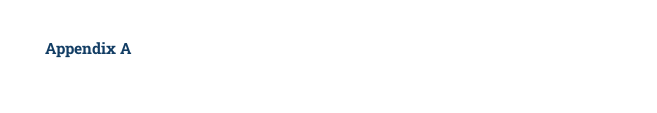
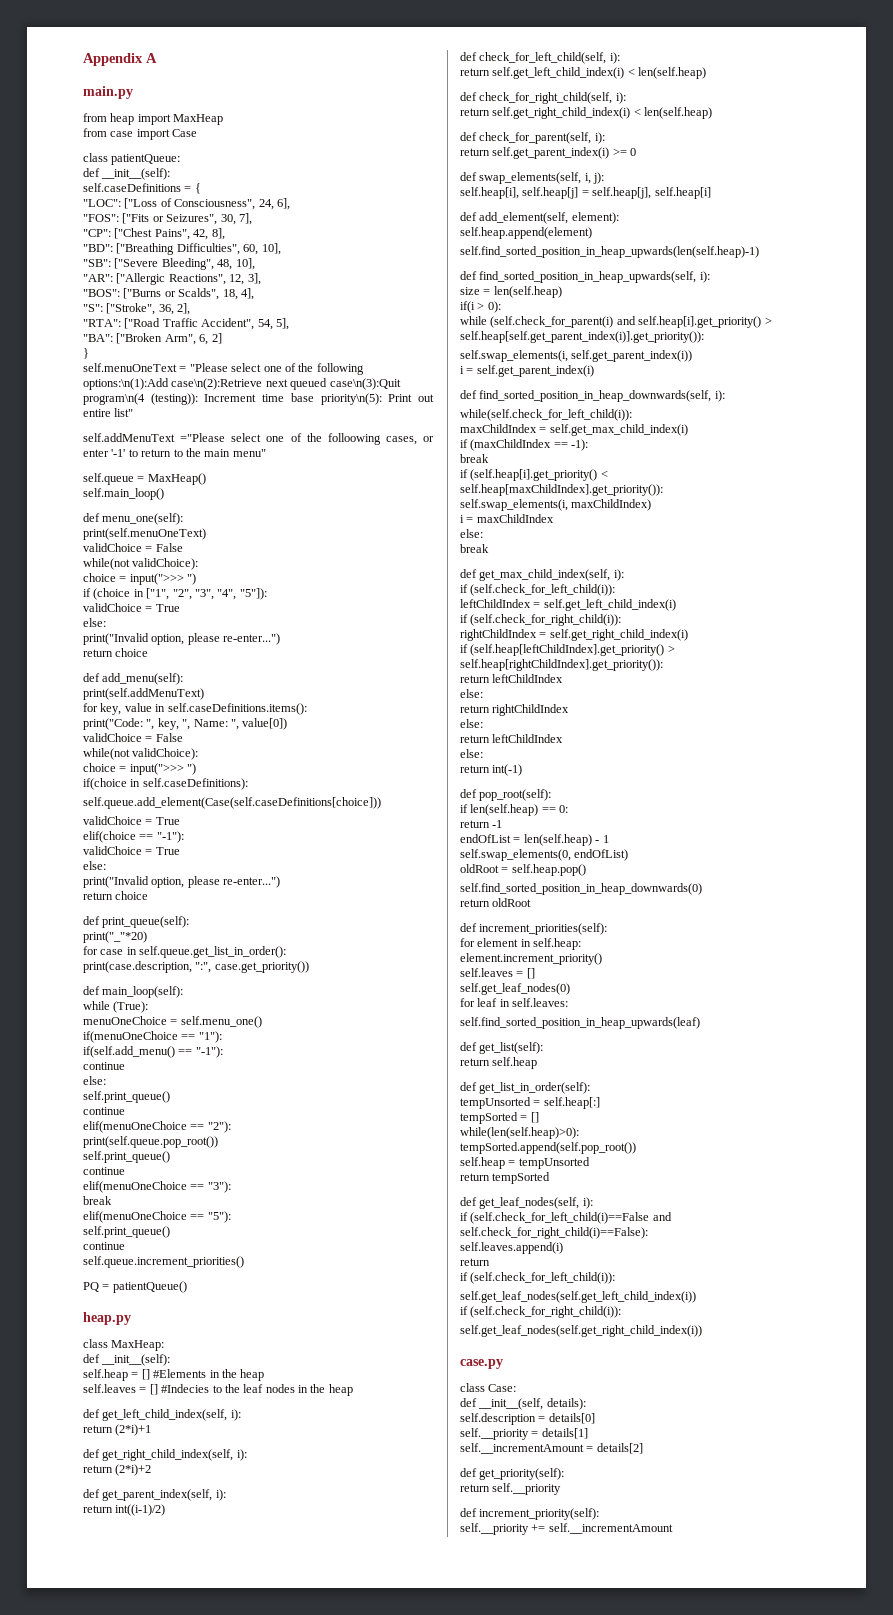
+ main.py
+ from heap import MaxHeap
+ from case import Case
+ class patientQueue:
+ def __init__(self):
+ self.caseDefinitions = {
+ "LOC": ["Loss of Consciousness", 24, 6],
+ "FOS": ["Fits or Seizures", 30, 7],
+ "CP": ["Chest Pains", 42, 8],
+ "BD": ["Breathing Difficulties", 60, 10],
+ "SB": ["Severe Bleeding", 48, 10],
+ "AR": ["Allergic Reactions", 12, 3],
+ "BOS": ["Burns or Scalds", 18, 4],
+ "S": ["Stroke", 36, 2],
+ "RTA": ["Road Traffic Accident", 54, 5],
+ "BA": ["Broken Arm", 6, 2]
+ }
+ self.menuOneText = "Please select one of the following options:\n(1):Add case\n(2):Retrieve next queued case\n(3):Quit program\n(4 (testing)): Increment time base priority\n(5): Print out entire list"
+ self.addMenuText ="Please select one of the folloowing cases, or enter '-1' to return to the main menu"
+ self.queue = MaxHeap()
+ self.main_loop()
+ def menu_one(self):
+ print(self.menuOneText)
+ validChoice = False
+ while(not validChoice):
+ choice = input(">>> ")
+ if (choice in ["1", "2", "3", "4", "5"]):
+ validChoice = True
+ else:
+ print("Invalid option, please re-enter...")
+ return choice
+ def add_menu(self):
+ print(self.addMenuText)
+ for key, value in self.caseDefinitions.items():
+ print("Code: ", key, ", Name: ", value[0])
+ validChoice = False
+ while(not validChoice):
+ choice = input(">>> ")
+ if(choice in self.caseDefinitions):
+ self.queue.add_element(Case(self.caseDefinitions[choice]))
+ validChoice = True
+ elif(choice == "-1"):
+ validChoice = True
+ else:
+ print("Invalid option, please re-enter...")
+ return choice
+ def print_queue(self):
+ print("_"*20)
+ for case in self.queue.get_list_in_order():
+ print(case.description, ":", case.get_priority())
+ def main_loop(self):
+ while (True):
+ menuOneChoice = self.menu_one()
+ if(menuOneChoice == "1"):
+ if(self.add_menu() == "-1"):
+ continue
+ else:
+ self.print_queue()
+ continue
+ elif(menuOneChoice == "2"):
+ print(self.queue.pop_root())
+ self.print_queue()
+ continue
+ elif(menuOneChoice == "3"):
+ break
+ elif(menuOneChoice == "5"):
+ self.print_queue()
+ continue
+ self.queue.increment_priorities()
+ PQ = patientQueue()
+ heap.py
+ class MaxHeap:
+ def __init__(self):
+ self.heap = [] #Elements in the heap
+ self.leaves = [] #Indecies to the leaf nodes in the heap
+ def get_left_child_index(self, i):
+ return (2*i)+1
+ def get_right_child_index(self, i):
+ return (2*i)+2
+ def get_parent_index(self, i):
+ return int((i-1)/2)
+ def check_for_left_child(self, i):
+ return self.get_left_child_index(i) < len(self.heap)
+ def check_for_right_child(self, i):
+ return self.get_right_child_index(i) < len(self.heap)
+ def check_for_parent(self, i):
+ return self.get_parent_index(i) >= 0
+ def swap_elements(self, i, j):
+ self.heap[i], self.heap[j] = self.heap[j], self.heap[i]
+ def add_element(self, element):
+ self.heap.append(element)
+ self.find_sorted_position_in_heap_upwards(len(self.heap)-1)
+ def find_sorted_position_in_heap_upwards(self, i):
+ size = len(self.heap)
+ if(i > 0):
+ while (self.check_for_parent(i) and self.heap[i].get_priority() > self.heap[self.get_parent_index(i)].get_priority()):
+ self.swap_elements(i, self.get_parent_index(i))
+ i = self.get_parent_index(i)
+ def find_sorted_position_in_heap_downwards(self, i):
+ while(self.check_for_left_child(i)):
+ maxChildIndex = self.get_max_child_index(i)
+ if (maxChildIndex == -1):
+ break
+ if (self.heap[i].get_priority() < self.heap[maxChildIndex].get_priority()):
+ self.swap_elements(i, maxChildIndex)
+ i = maxChildIndex
+ else:
+ break
+ def get_max_child_index(self, i):
+ if (self.check_for_left_child(i)):
+ leftChildIndex = self.get_left_child_index(i)
+ if (self.check_for_right_child(i)):
+ rightChildIndex = self.get_right_child_index(i)
+ if (self.heap[leftChildIndex].get_priority() > self.heap[rightChildIndex].get_priority()):
+ return leftChildIndex
+ else:
+ return rightChildIndex
+ else:
+ return leftChildIndex
+ else:
+ return int(-1)
+ def pop_root(self):
+ if len(self.heap) == 0:
+ return -1
+ endOfList = len(self.heap) - 1
+ self.swap_elements(0, endOfList)
+ oldRoot = self.heap.pop()
+ self.find_sorted_position_in_heap_downwards(0)
+ return oldRoot
+ def increment_priorities(self):
+ for element in self.heap:
+ element.increment_priority()
+ self.leaves = []
+ self.get_leaf_nodes(0)
+ for leaf in self.leaves:
+ self.find_sorted_position_in_heap_upwards(leaf)
+ def get_list(self):
+ return self.heap
+ def get_list_in_order(self):
+ tempUnsorted = self.heap[:]
+ tempSorted = []
+ while(len(self.heap)>0):
+ tempSorted.append(self.pop_root())
+ self.heap = tempUnsorted
+ return tempSorted
+ def get_leaf_nodes(self, i):
+ if (self.check_for_left_child(i)==False and self.check_for_right_child(i)==False):
+ self.leaves.append(i)
+ return
+ if (self.check_for_left_child(i)):
+ self.get_leaf_nodes(self.get_left_child_index(i))
+ if (self.check_for_right_child(i)):
+ self.get_leaf_nodes(self.get_right_child_index(i))
+ case.py
+ class Case:
+ def __init__(self, details):
+ self.description = details[0]
+ self.__priority = details[1]
+ self.__incrementAmount = details[2]
+ def get_priority(self):
+ return self.__priority
+ def increment_priority(self):
+ self.__priority += self.__incrementAmount

